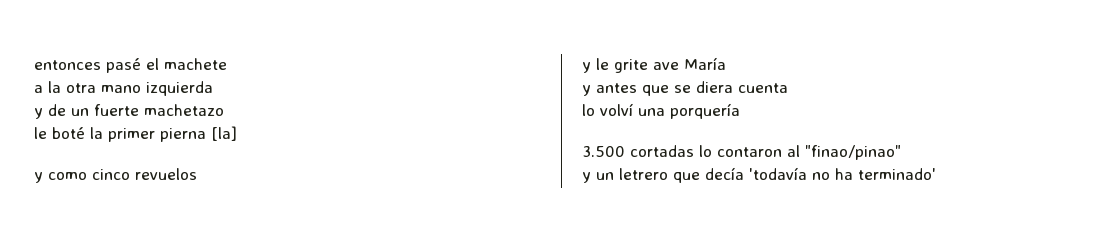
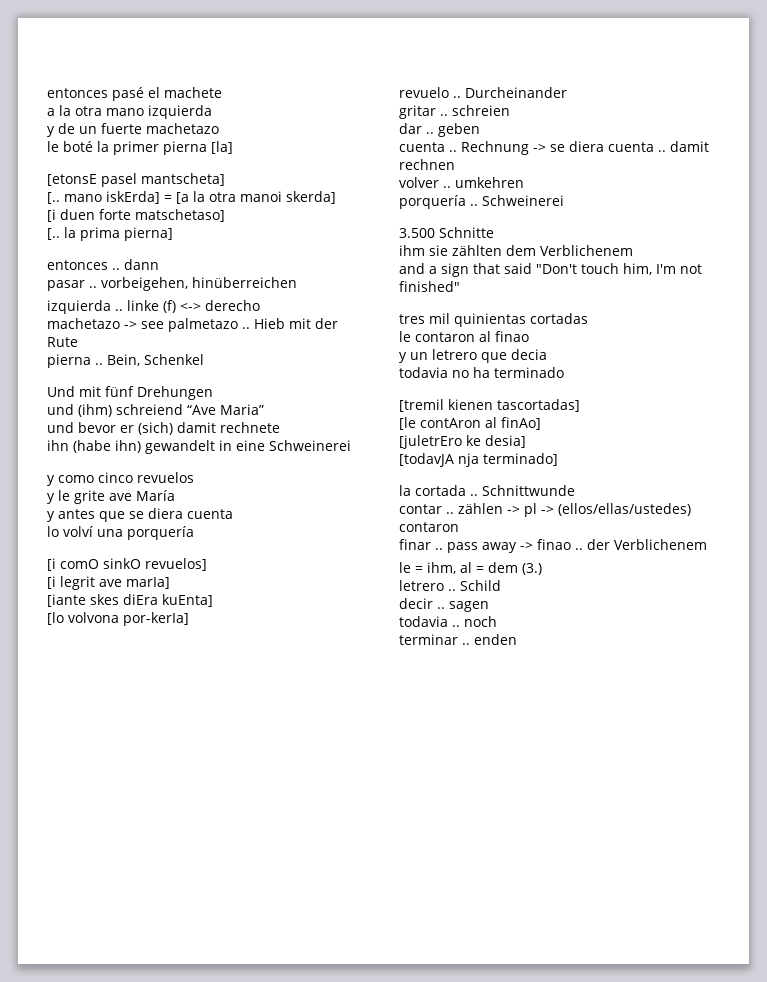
+ [etonsE pasel mantscheta]
+ [.. mano iskErda] = [a la otra manoi skerda]
+ [i duen forte matschetaso]
+ [.. la prima pierna]
+ entonces .. dann
+ pasar .. vorbeigehen, hinüberreichen
+ izquierda .. linke (f) <-> derecho
+ machetazo -> see palmetazo .. Hieb mit der Rute
+ pierna .. Bein, Schenkel
+ Und mit fünf Drehungen
+ und (ihm) schreiend “Ave Maria”
+ und bevor er (sich) damit rechnete
+ ihn (habe ihn) gewandelt in eine Schweinerei
- 3.500 cortadas lo contaron al "finao/pinao"
+ [i comO sinkO revuelos]
+ [i legrit ave marIa]
+ [iante skes diEra kuEnta]
+ [lo volvona por-kerIa]
+ revuelo .. Durcheinander
+ gritar .. schreien
+ dar .. geben
+ cuenta .. Rechnung -> se diera cuenta .. damit rechnen
+ volver .. umkehren
+ porquería .. Schweinerei
+ 3.500 Schnitte
+ ihm sie zählten dem Verblichenem
+ and a sign that said "Don't touch him, I'm not finished"
+ tres mil quinientas cortadas
+ le contaron al finao
- y un letrero que decía 'todavía no ha terminado'
+ y un letrero que decia
+ todavia no ha terminado
+ [tremil kienen tascortadas]
+ [le contAron al finAo]
+ [juletrEro ke desia]
+ [todavJA nja terminado]
+ la cortada .. Schnittwunde
+ contar .. zählen -> pl -> (ellos/ellas/ustedes) contaron
+ finar .. pass away -> finao .. der Verblichenem
+ le = ihm, al = dem (3.)
+ letrero .. Schild
+ decir .. sagen
+ todavia .. noch
+ terminar .. enden

